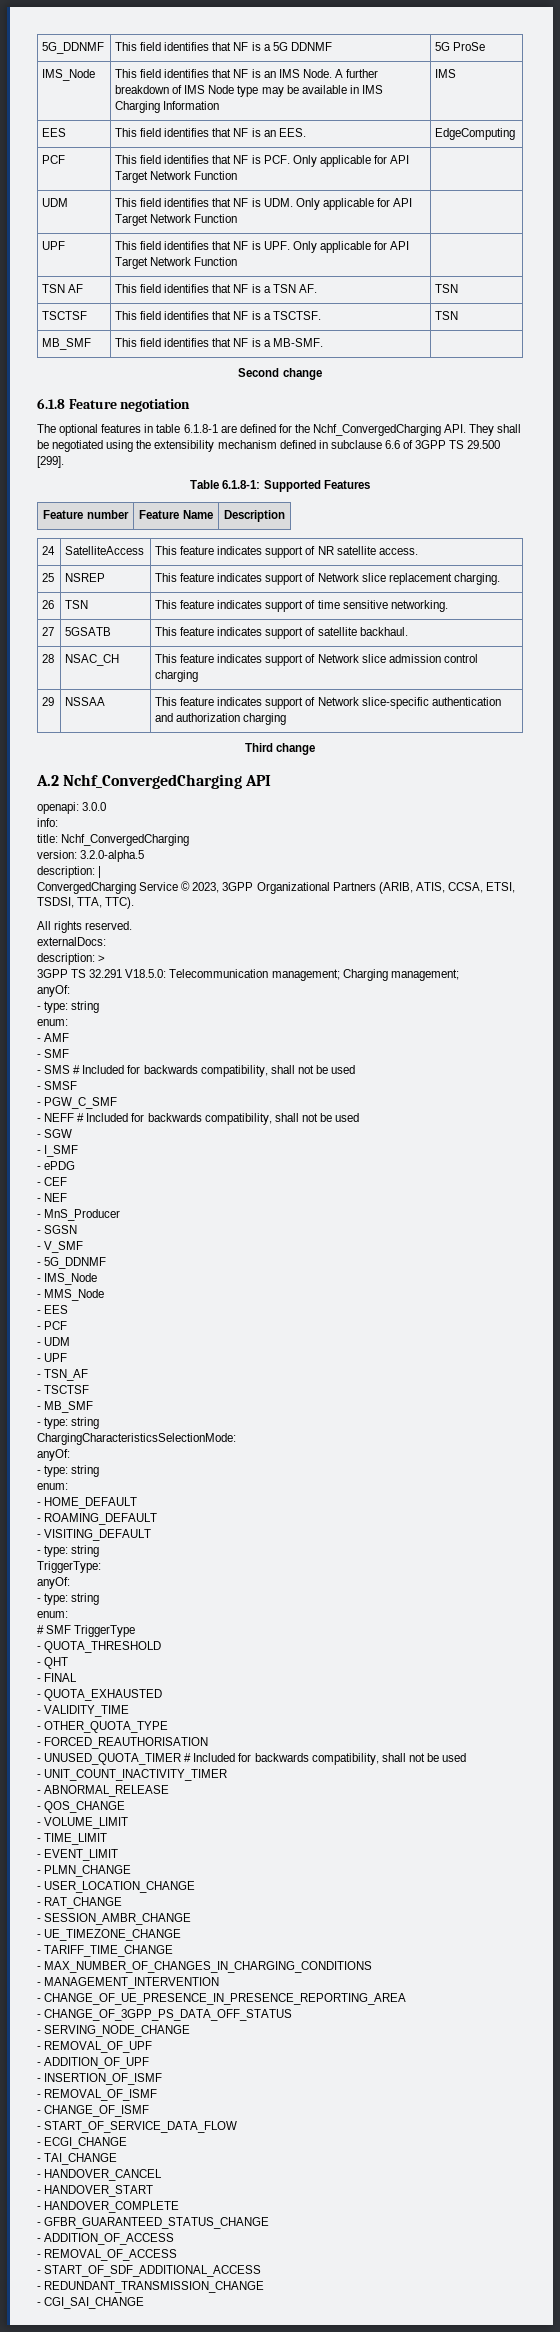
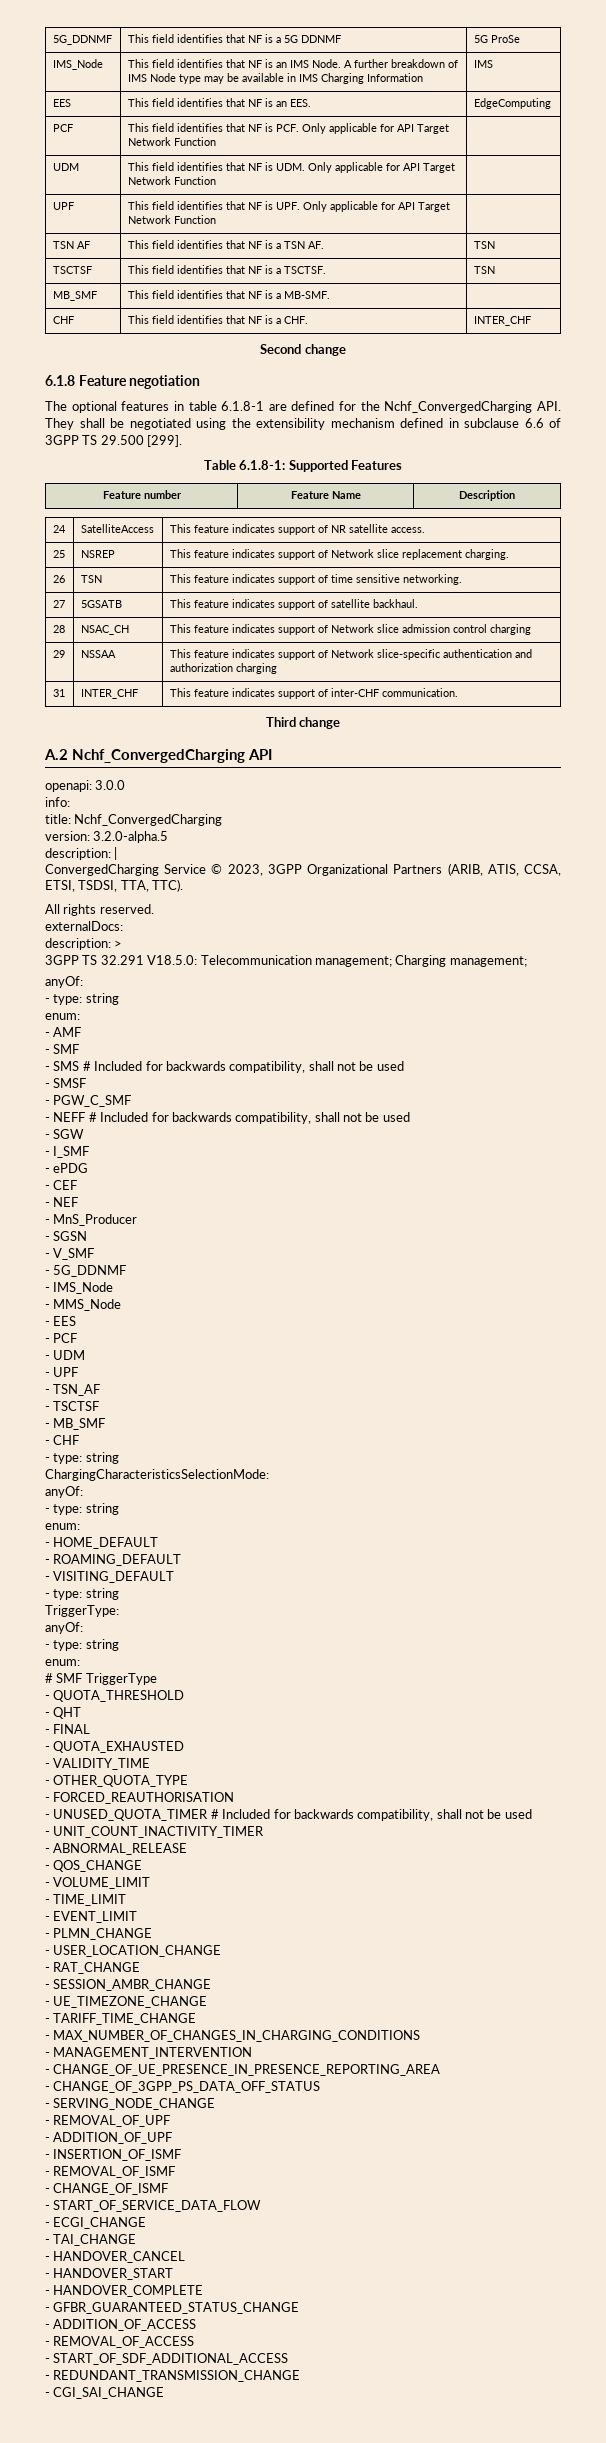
+ CHF | This field identifies that NF is a CHF. | INTER_CHF
+ 31 | INTER_CHF | This feature indicates support of inter-CHF communication.
+ - CHF

